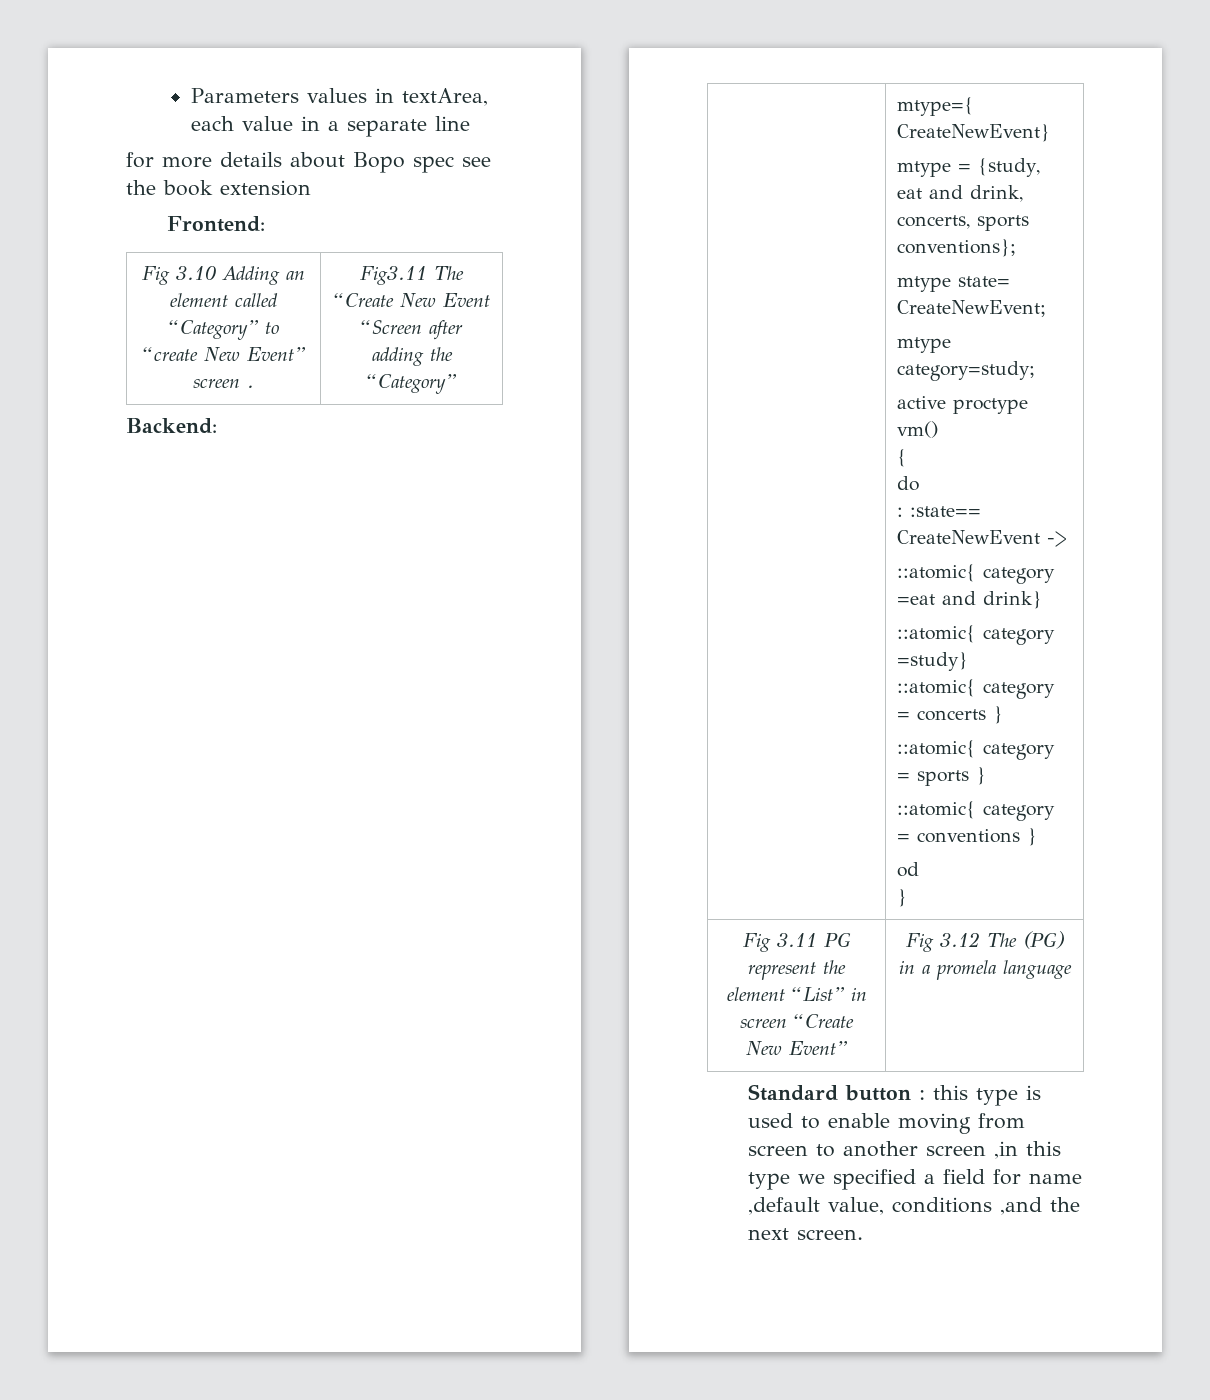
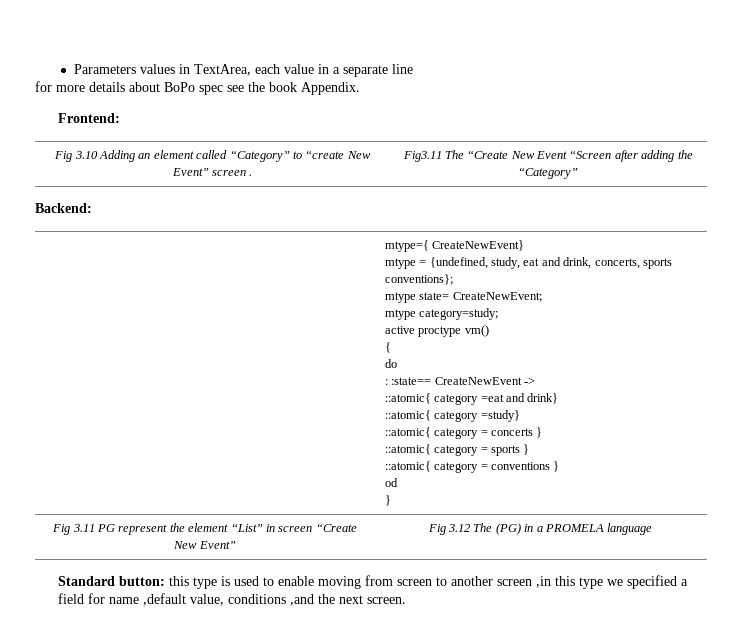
- Parameters values in textArea, each value in a separate line
+ Parameters values in TextArea, each value in a separate line
- for more details about Bopo spec see the book extension
+ for more details about BoPo spec see the book Appendix.
- mtype = {study, eat and drink, concerts, sports conventions};
+ mtype = {undefined, study, eat and drink, concerts, sports conventions};
- Fig 3.11 PG represent the element “List” in screen “Create New Event” | Fig 3.12 The (PG) in a promela language
+ Fig 3.11 PG represent the element “List” in screen “Create New Event” | Fig 3.12 The (PG) in a PROMELA language
- Standard button : this type is used to enable moving from screen to another screen ,in this type we specified a field for name ,default value, conditions ,and the next screen.
+ Standard button: this type is used to enable moving from screen to another screen ,in this type we specified a field for name ,default value, conditions ,and the next screen.

